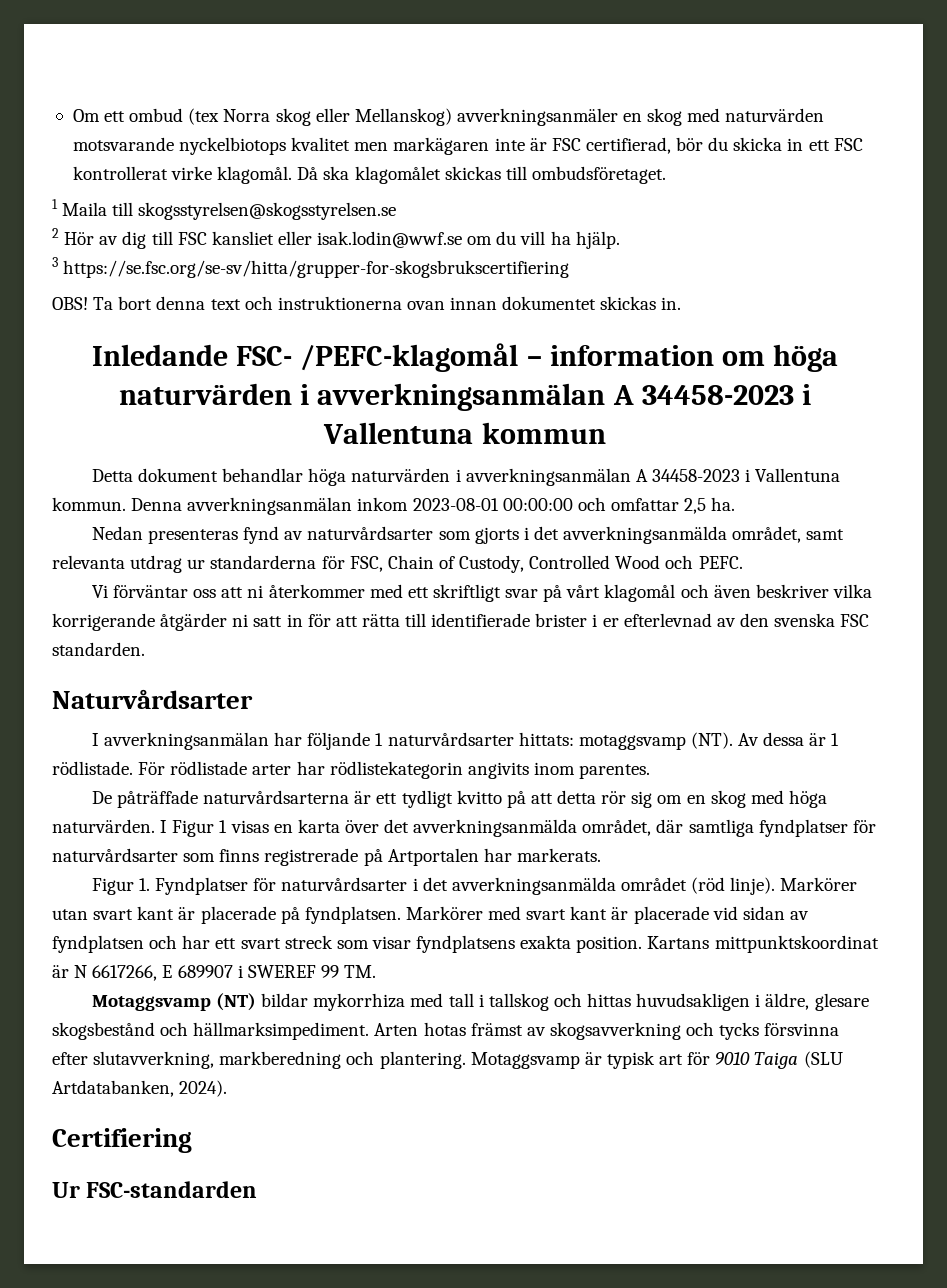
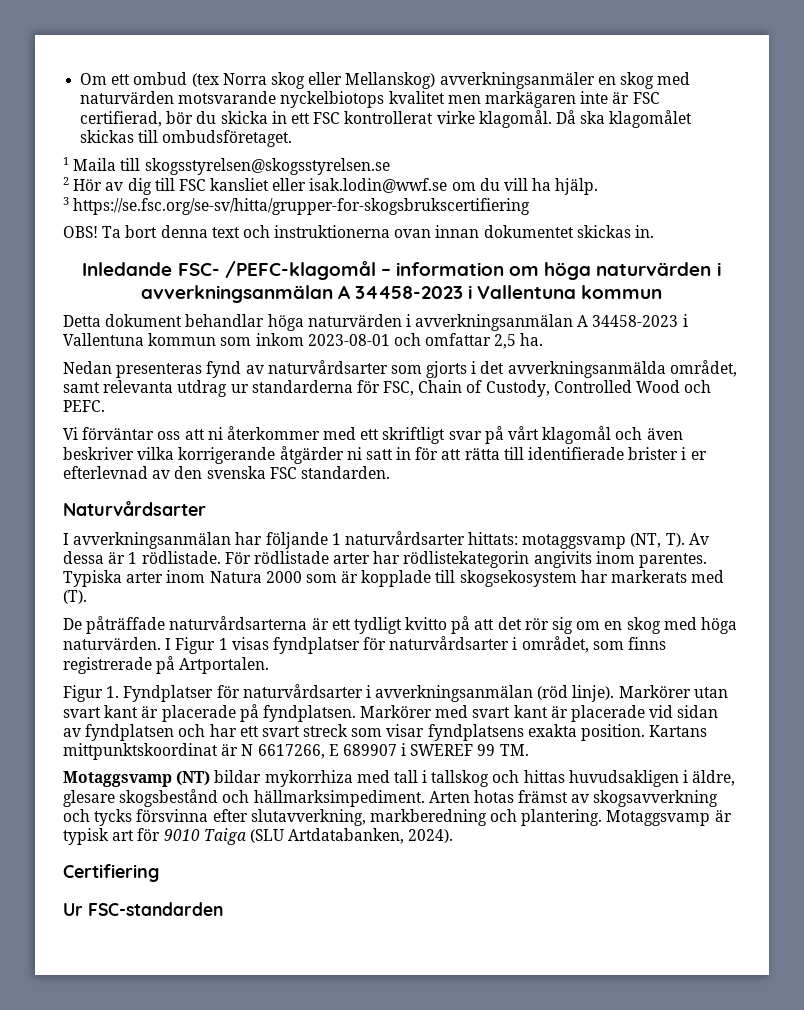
- Detta dokument behandlar höga naturvärden i avverkningsanmälan A 34458-2023 i Vallentuna kommun. Denna avverkningsanmälan inkom 2023-08-01 00:00:00 och omfattar 2,5 ha.
+ Detta dokument behandlar höga naturvärden i avverkningsanmälan A 34458-2023 i Vallentuna kommun som inkom 2023-08-01 och omfattar 2,5 ha.
- I avverkningsanmälan har följande 1 naturvårdsarter hittats: motaggsvamp (NT). Av dessa är 1 rödlistade.
+ I avverkningsanmälan har följande 1 naturvårdsarter hittats: motaggsvamp (NT, T). Av dessa är 1 rödlistade.
+ Typiska arter inom Natura 2000 som är kopplade till skogsekosystem har markerats med (T).
- De påträffade naturvårdsarterna är ett tydligt kvitto på att detta rör sig om en skog med höga naturvärden.
+ De påträffade naturvårdsarterna är ett tydligt kvitto på att det rör sig om en skog med höga naturvärden.
- I Figur 1 visas en karta över det avverkningsanmälda området, där samtliga fyndplatser för naturvårdsarter som finns registrerade på Artportalen har markerats.
+ I Figur 1 visas fyndplatser för naturvårdsarter i området, som finns registrerade på Artportalen.
- Figur 1. Fyndplatser för naturvårdsarter i det avverkningsanmälda området (röd linje).
+ Figur 1. Fyndplatser för naturvårdsarter i avverkningsanmälan (röd linje).

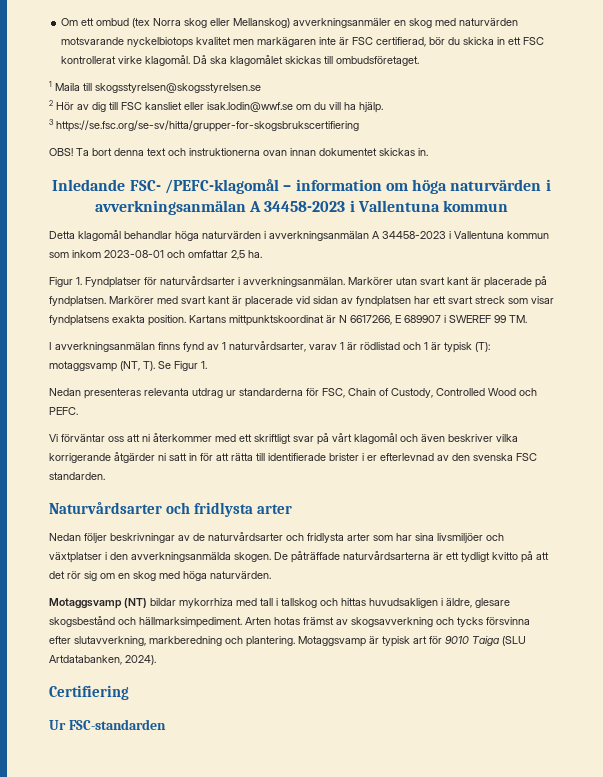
- Detta dokument behandlar höga naturvärden i avverkningsanmälan A 34458-2023 i Vallentuna kommun som inkom 2023-08-01 och omfattar 2,5 ha.
+ Detta klagomål behandlar höga naturvärden i avverkningsanmälan A 34458-2023 i Vallentuna kommun som inkom 2023-08-01 och omfattar 2,5 ha.
- Nedan presenteras fynd av naturvårdsarter som gjorts i det avverkningsanmälda området, samt relevanta utdrag ur standarderna för FSC, Chain of Custody, Controlled Wood och PEFC.
+ Figur 1. Fyndplatser för naturvårdsarter i avverkningsanmälan. Markörer utan svart kant är placerade på fyndplatsen. Markörer med svart kant är placerade vid sidan av fyndplatsen har ett svart streck som visar fyndplatsens exakta position. Kartans mittpunktskoordinat är N 6617266, E 689907 i SWEREF 99 TM.
+ I avverkningsanmälan finns fynd av 1 naturvårdsarter, varav 1 är rödlistad och 1 är typisk (T): motaggsvamp (NT, T). Se Figur 1.
+ Nedan presenteras relevanta utdrag ur standarderna för FSC, Chain of Custody, Controlled Wood och PEFC.
- Naturvårdsarter
- I avverkningsanmälan har följande 1 naturvårdsarter hittats: motaggsvamp (NT, T). Av dessa är 1 rödlistade. För rödlistade arter har rödlistekategorin angivits inom parentes. Typiska arter inom Natura 2000 som är kopplade till skogsekosystem har markerats med (T).
- De påträffade naturvårdsarterna är ett tydligt kvitto på att det rör sig om en skog med höga naturvärden. I Figur 1 visas fyndplatser för naturvårdsarter i området, som finns registrerade på Artportalen.
- Figur 1. Fyndplatser för naturvårdsarter i avverkningsanmälan (röd linje). Markörer utan svart kant är placerade på fyndplatsen. Markörer med svart kant är placerade vid sidan av fyndplatsen och har ett svart streck som visar fyndplatsens exakta position. Kartans mittpunktskoordinat är N 6617266, E 689907 i SWEREF 99 TM.
+ Naturvårdsarter och fridlysta arter
+ Nedan följer beskrivningar av de naturvårdsarter och fridlysta arter som har sina livsmiljöer och växtplatser i den avverkningsanmälda skogen. De påträffade naturvårdsarterna är ett tydligt kvitto på att det rör sig om en skog med höga naturvärden.

